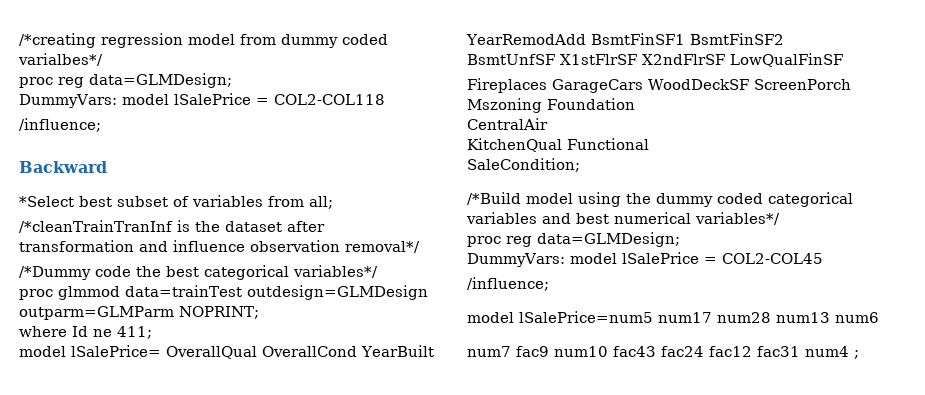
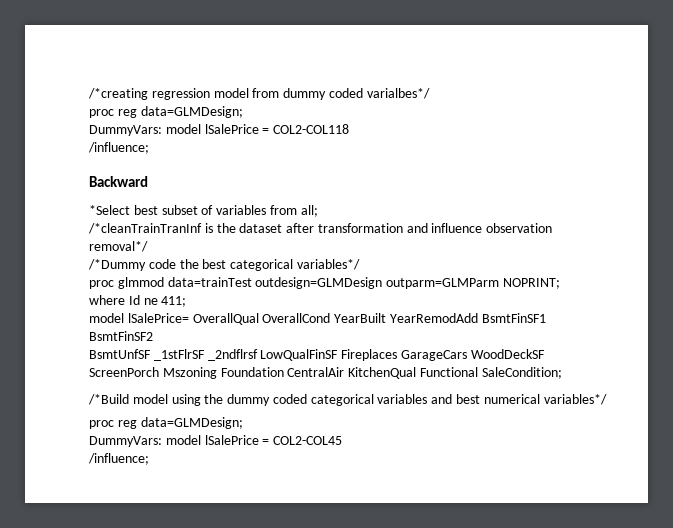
- BsmtUnfSF X1stFlrSF X2ndFlrSF LowQualFinSF
- Fireplaces GarageCars WoodDeckSF ScreenPorch Mszoning Foundation
- CentralAir
- KitchenQual Functional
- SaleCondition;
+ BsmtUnfSF _1stFlrSF _2ndflrsf LowQualFinSF Fireplaces GarageCars WoodDeckSF ScreenPorch Mszoning Foundation CentralAir KitchenQual Functional SaleCondition;
- model lSalePrice=num5 num17 num28 num13 num6
- num7 fac9 num10 fac43 fac24 fac12 fac31 num4 ;

